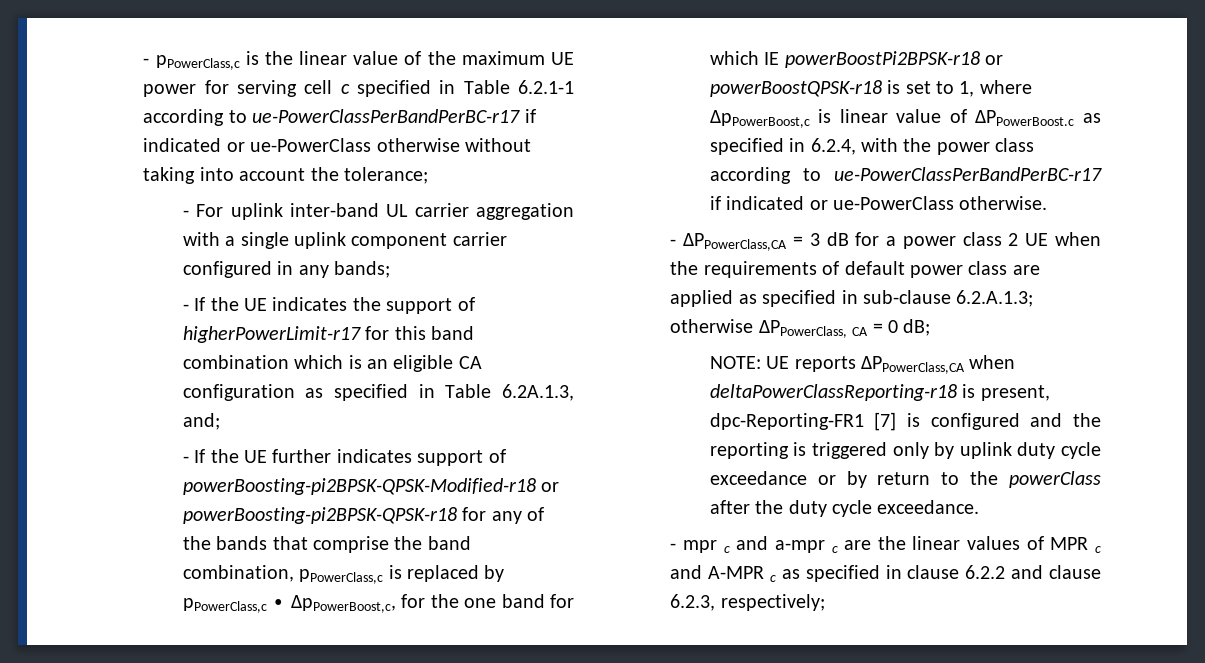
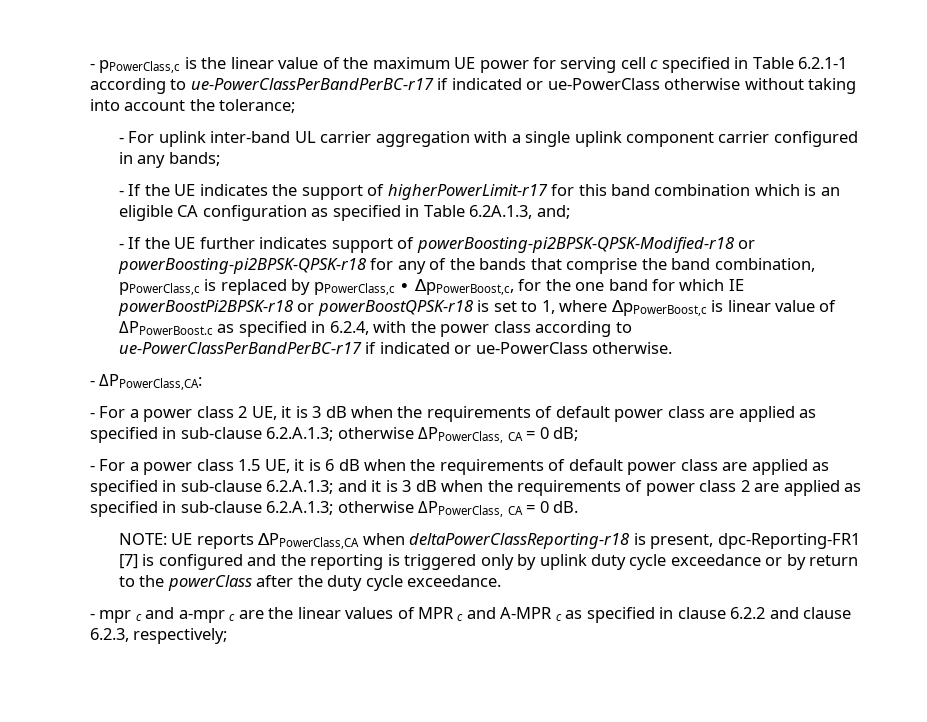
- - ΔPPowerClass,CA = 3 dB for a power class 2 UE when the requirements of default power class are applied as specified in sub-clause 6.2.A.1.3; otherwise ΔPPowerClass, CA = 0 dB;
+ - ΔPPowerClass,CA:
+ - For a power class 2 UE, it is 3 dB when the requirements of default power class are applied as specified in sub-clause 6.2.A.1.3; otherwise ΔPPowerClass, CA = 0 dB;
+ - For a power class 1.5 UE, it is 6 dB when the requirements of default power class are applied as specified in sub-clause 6.2.A.1.3; and it is 3 dB when the requirements of power class 2 are applied as specified in sub-clause 6.2.A.1.3; otherwise ΔPPowerClass, CA = 0 dB.

